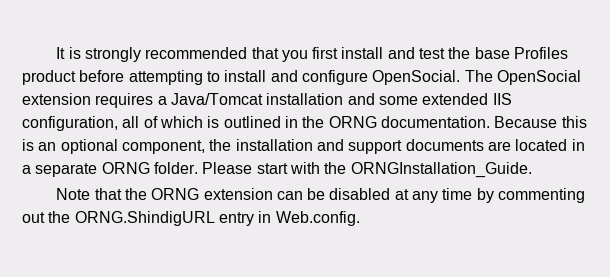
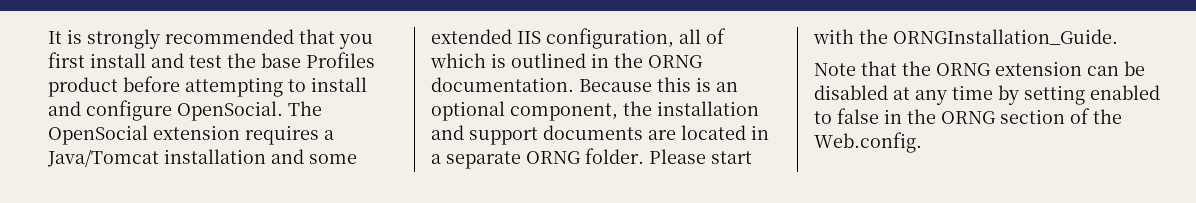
- Note that the ORNG extension can be disabled at any time by commenting out the ORNG.ShindigURL entry in Web.config.
+ Note that the ORNG extension can be disabled at any time by setting enabled to false in the ORNG section of the Web.config.

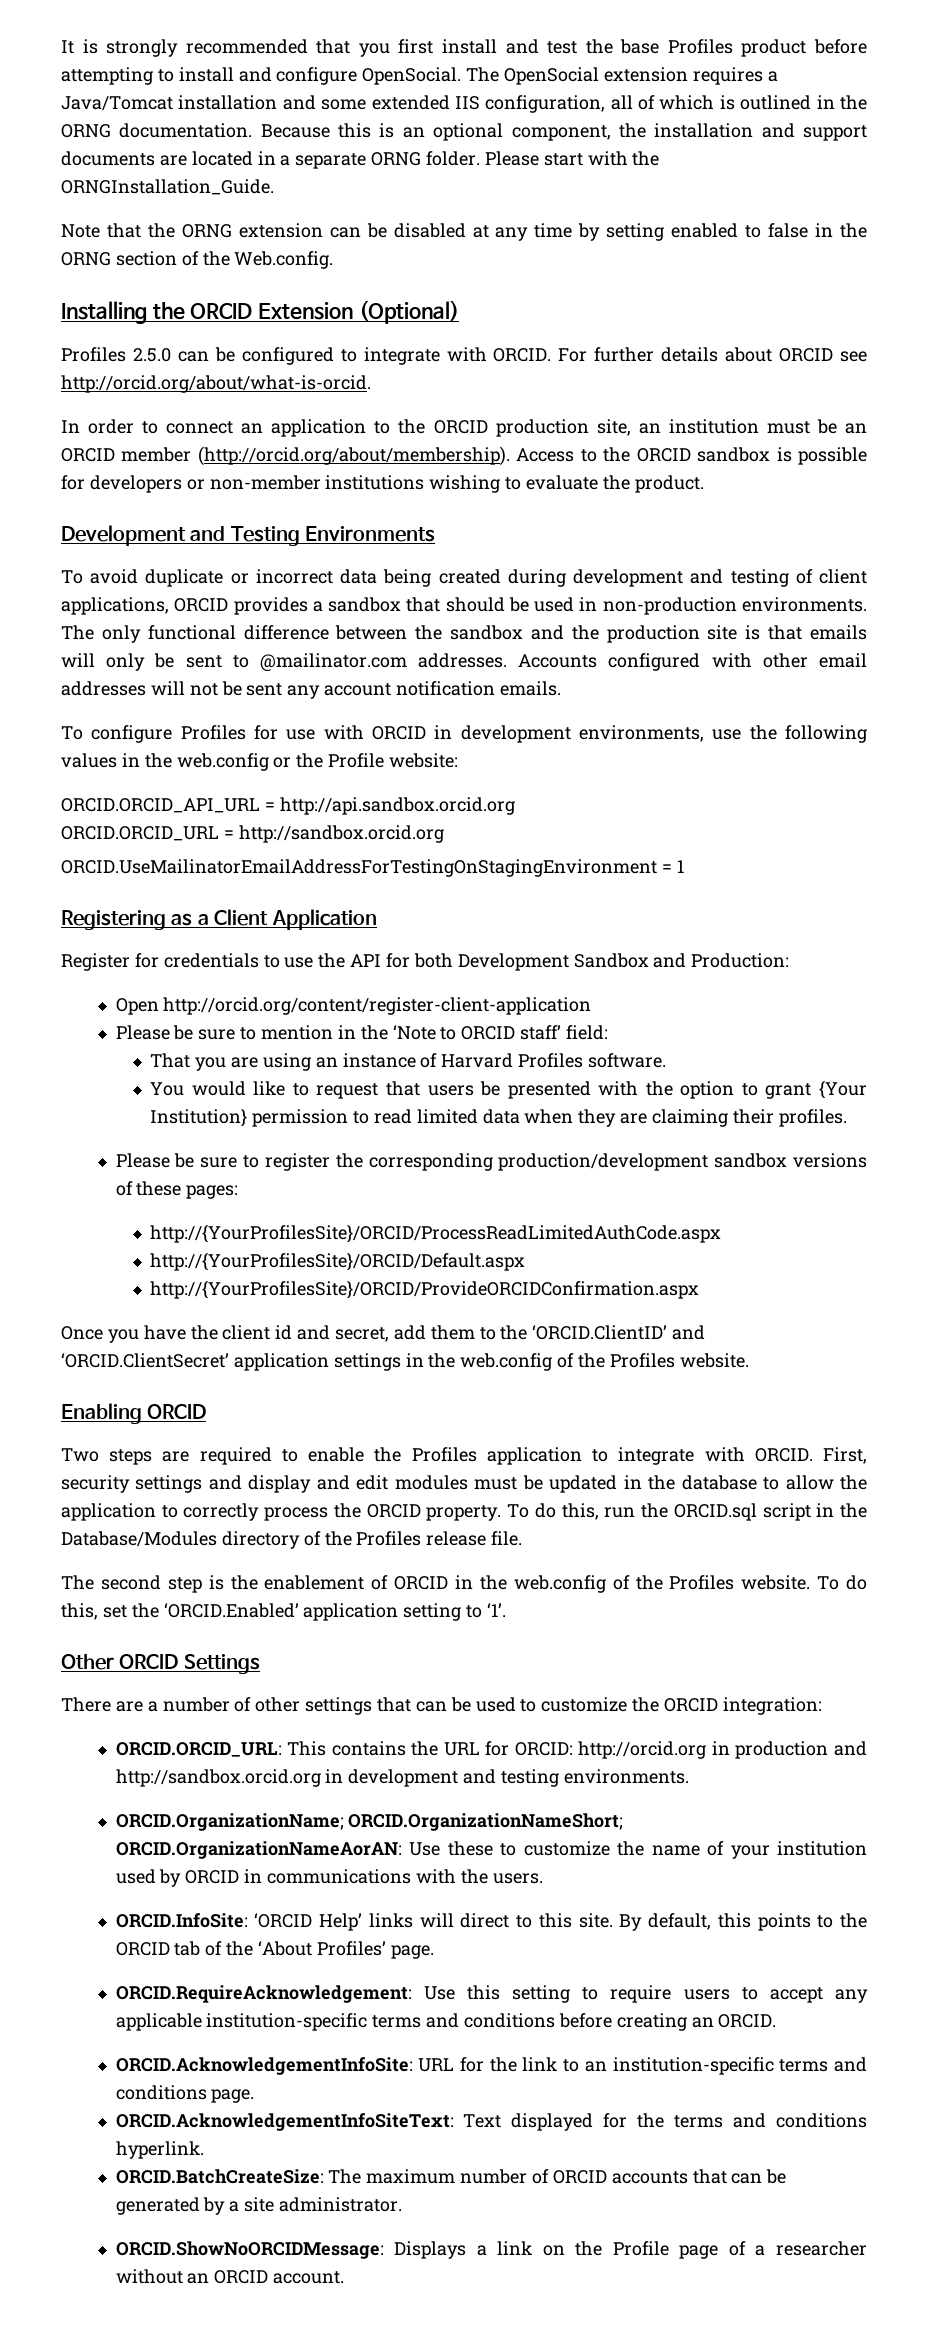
+ Installing the ORCID Extension (Optional)
+ Profiles 2.5.0 can be configured to integrate with ORCID. For further details about ORCID see http://orcid.org/about/what-is-orcid.
+ In order to connect an application to the ORCID production site, an institution must be an ORCID member (http://orcid.org/about/membership). Access to the ORCID sandbox is possible for developers or non-member institutions wishing to evaluate the product.
+ Development and Testing Environments
+ To avoid duplicate or incorrect data being created during development and testing of client applications, ORCID provides a sandbox that should be used in non-production environments. The only functional difference between the sandbox and the production site is that emails will only be sent to @mailinator.com addresses. Accounts configured with other email addresses will not be sent any account notification emails.
+ To configure Profiles for use with ORCID in development environments, use the following values in the web.config or the Profile website:
+ ORCID.ORCID_API_URL = http://api.sandbox.orcid.org
+ ORCID.ORCID_URL = http://sandbox.orcid.org
+ ORCID.UseMailinatorEmailAddressForTestingOnStagingEnvironment = 1
+ Registering as a Client Application
+ Register for credentials to use the API for both Development Sandbox and Production:
+ Open http://orcid.org/content/register-client-application
+ Please be sure to mention in the ‘Note to ORCID staff’ field:
+ That you are using an instance of Harvard Profiles software.
+ You would like to request that users be presented with the option to grant {Your Institution} permission to read limited data when they are claiming their profiles.
+ Please be sure to register the corresponding production/development sandbox versions of these pages:
+ http://{YourProfilesSite}/ORCID/ProcessReadLimitedAuthCode.aspx
+ http://{YourProfilesSite}/ORCID/Default.aspx
+ http://{YourProfilesSite}/ORCID/ProvideORCIDConfirmation.aspx
+ Once you have the client id and secret, add them to the ‘ORCID.ClientID’ and ‘ORCID.ClientSecret’ application settings in the web.config of the Profiles website.
+ Enabling ORCID
+ Two steps are required to enable the Profiles application to integrate with ORCID. First, security settings and display and edit modules must be updated in the database to allow the application to correctly process the ORCID property. To do this, run the ORCID.sql script in the Database/Modules directory of the Profiles release file.
+ The second step is the enablement of ORCID in the web.config of the Profiles website. To do this, set the ‘ORCID.Enabled’ application setting to ‘1’.
+ Other ORCID Settings
+ There are a number of other settings that can be used to customize the ORCID integration:
+ ORCID.ORCID_URL: This contains the URL for ORCID: http://orcid.org in production and http://sandbox.orcid.org in development and testing environments.
+ ORCID.OrganizationName; ORCID.OrganizationNameShort; ORCID.OrganizationNameAorAN: Use these to customize the name of your institution used by ORCID in communications with the users.
+ ORCID.InfoSite: ‘ORCID Help’ links will direct to this site. By default, this points to the ORCID tab of the ‘About Profiles’ page.
+ ORCID.RequireAcknowledgement: Use this setting to require users to accept any applicable institution-specific terms and conditions before creating an ORCID.
+ ORCID.AcknowledgementInfoSite: URL for the link to an institution-specific terms and conditions page.
+ ORCID.AcknowledgementInfoSiteText: Text displayed for the terms and conditions hyperlink.
+ ORCID.BatchCreateSize: The maximum number of ORCID accounts that can be generated by a site administrator.
+ ORCID.ShowNoORCIDMessage: Displays a link on the Profile page of a researcher without an ORCID account.

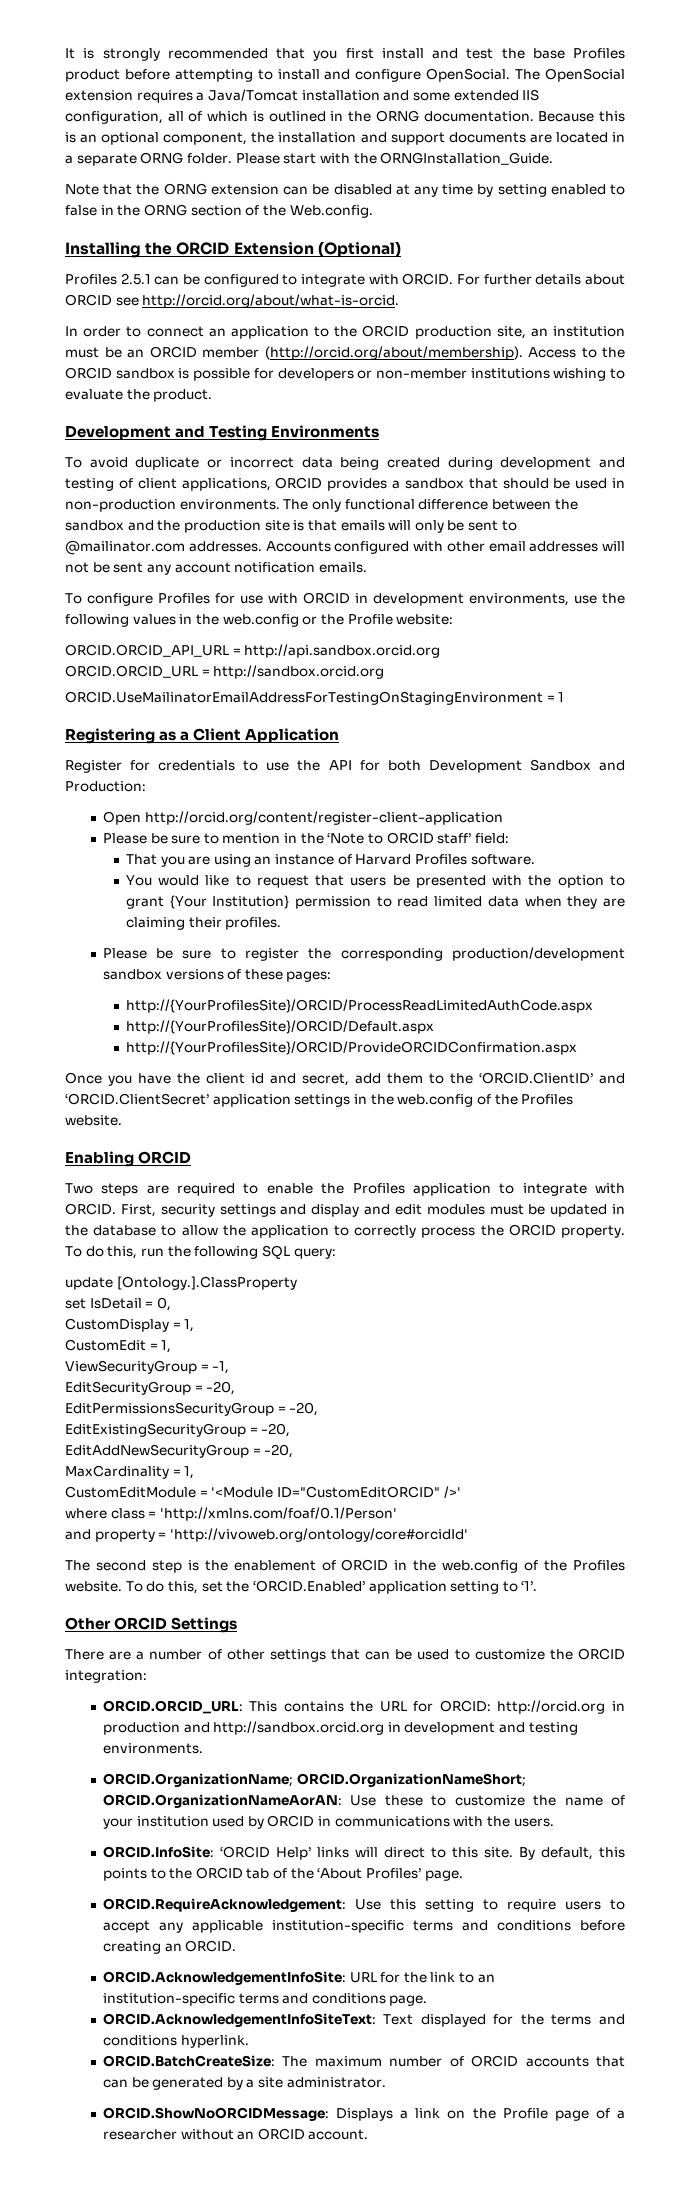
- Profiles 2.5.0 can be configured to integrate with ORCID.
+ Profiles 2.5.1 can be configured to integrate with ORCID.
- To do this, run the ORCID.sql script in the Database/Modules directory of the Profiles release file.
+ To do this, run the following SQL query:
+ update [Ontology.].ClassProperty
+ set IsDetail = 0,
+ CustomDisplay = 1,
+ CustomEdit = 1,
+ ViewSecurityGroup = -1,
+ EditSecurityGroup = -20,
+ EditPermissionsSecurityGroup = -20,
+ EditExistingSecurityGroup = -20,
+ EditAddNewSecurityGroup = -20,
+ MaxCardinality = 1,
+ CustomEditModule = '<Module ID="CustomEditORCID" />'
+ where class = 'http://xmlns.com/foaf/0.1/Person'
+ and property = 'http://vivoweb.org/ontology/core#orcidId'

